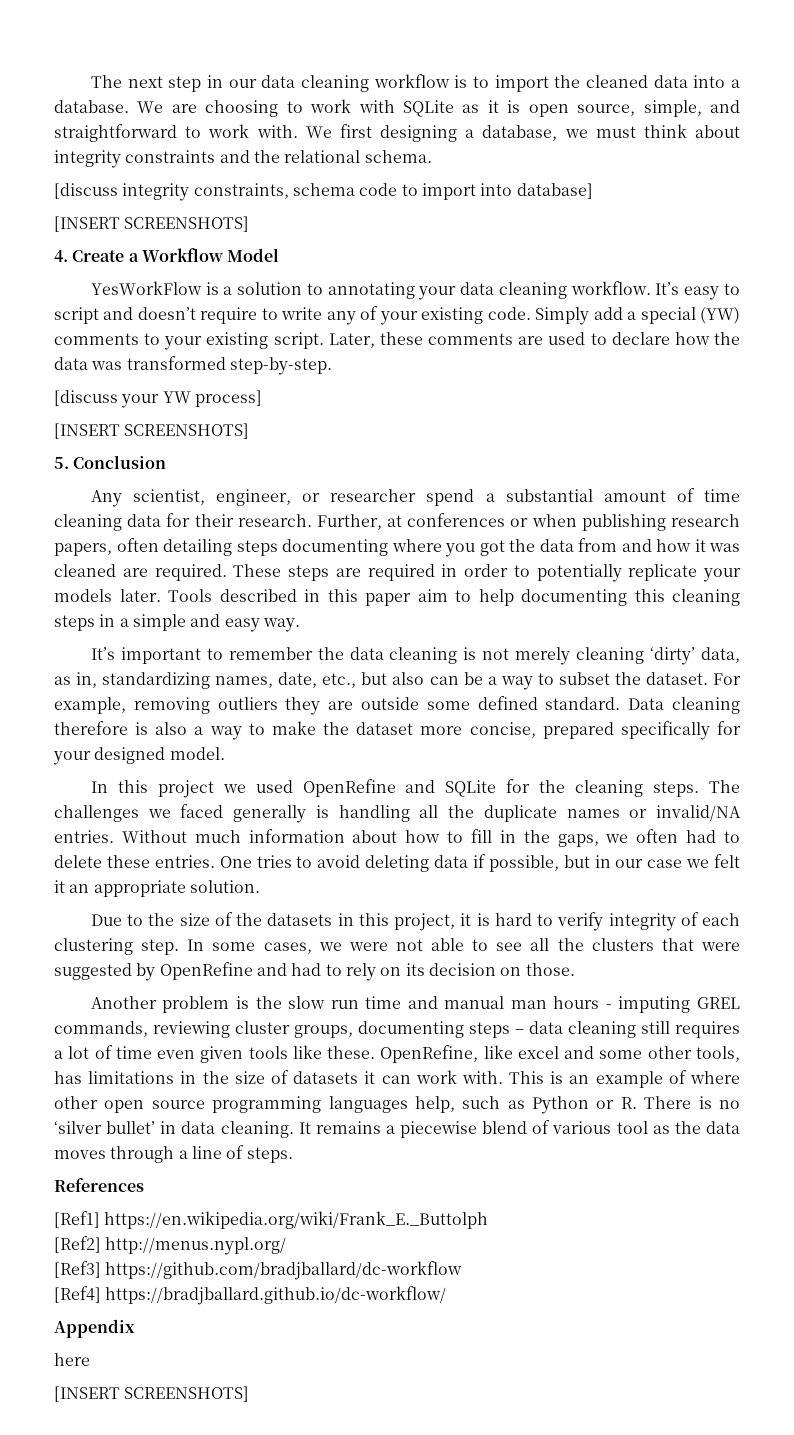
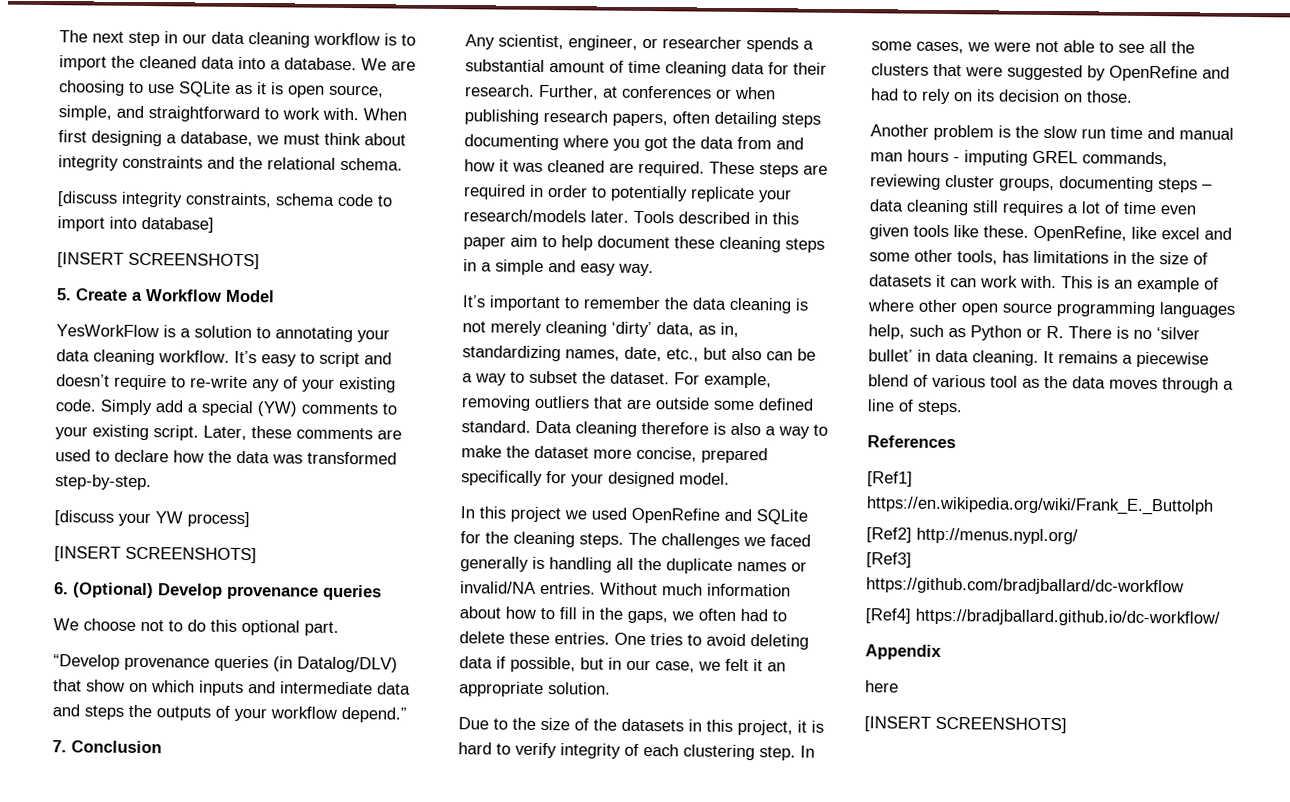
- We are choosing to work with SQLite as it is open source, simple, and straightforward to work with.
+ We are choosing to use SQLite as it is open source, simple, and straightforward to work with.
- We first designing a database, we must think about integrity constraints and the relational schema.
+ When first designing a database, we must think about integrity constraints and the relational schema.
- 4. Create a Workflow Model
+ 5. Create a Workflow Model
- It’s easy to script and doesn’t require to write any of your existing code.
+ It’s easy to script and doesn’t require to re-write any of your existing code.
- 5. Conclusion
+ 6. (Optional) Develop provenance queries
+ We choose not to do this optional part.
+ “Develop provenance queries (in Datalog/DLV) that show on which inputs and intermediate data and steps the outputs of your workflow depend.”
+ 7. Conclusion
- Any scientist, engineer, or researcher spend a substantial amount of time cleaning data for their research.
+ Any scientist, engineer, or researcher spends a substantial amount of time cleaning data for their research.
- These steps are required in order to potentially replicate your models later.
+ These steps are required in order to potentially replicate your research/models later.
- Tools described in this paper aim to help documenting this cleaning steps in a simple and easy way.
+ Tools described in this paper aim to help document these cleaning steps in a simple and easy way.
- For example, removing outliers they are outside some defined standard.
+ For example, removing outliers that are outside some defined standard.
- One tries to avoid deleting data if possible, but in our case we felt it an appropriate solution.
+ One tries to avoid deleting data if possible, but in our case, we felt it an appropriate solution.

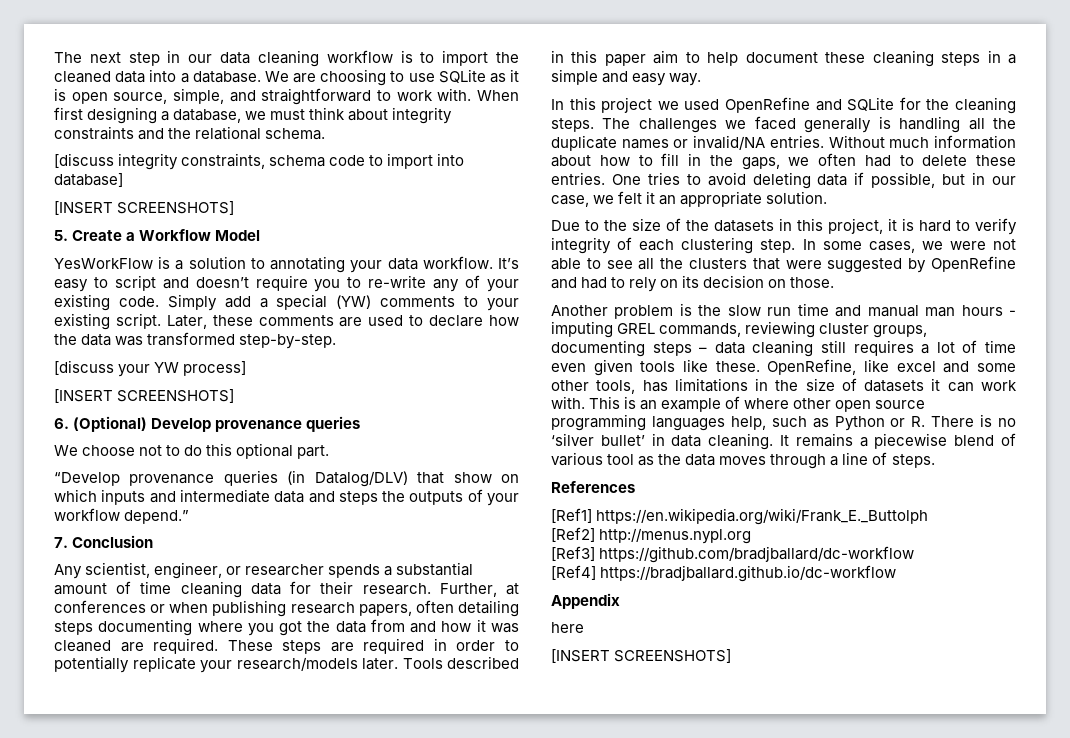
- YesWorkFlow is a solution to annotating your data cleaning workflow.
+ YesWorkFlow is a solution to annotating your data workflow.
- It’s easy to script and doesn’t require to re-write any of your existing code.
+ It’s easy to script and doesn’t require you to re-write any of your existing code.
- It’s important to remember the data cleaning is not merely cleaning ‘dirty’ data, as in, standardizing names, date, etc., but also can be a way to subset the dataset. For example, removing outliers that are outside some defined standard. Data cleaning therefore is also a way to make the dataset more concise, prepared specifically for your designed model.
- [Ref2] http://menus.nypl.org/
+ [Ref2] http://menus.nypl.org
- [Ref4] https://bradjballard.github.io/dc-workflow/
+ [Ref4] https://bradjballard.github.io/dc-workflow

